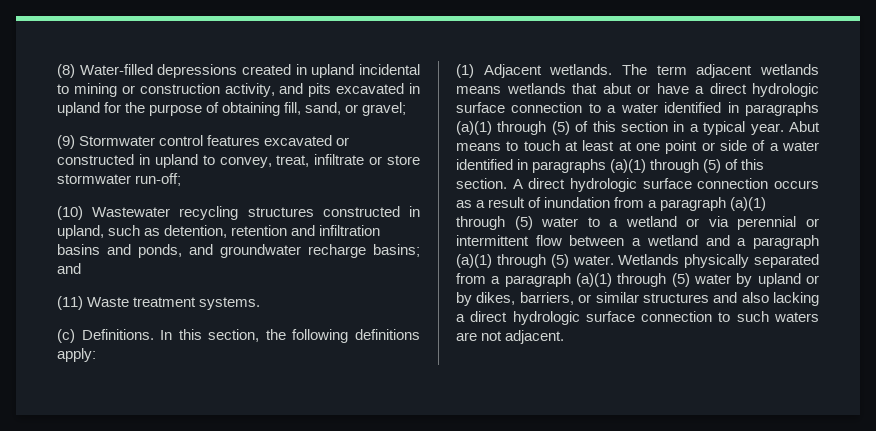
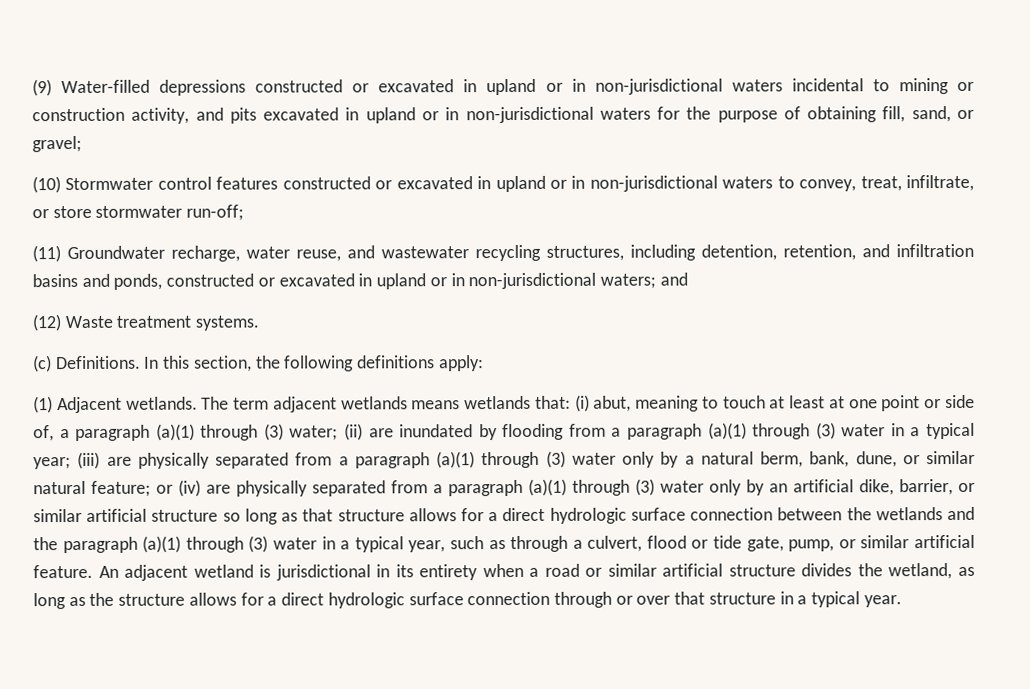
- (8) Water-filled depressions created in upland incidental to mining or construction activity, and pits excavated in upland for the purpose of obtaining fill, sand, or gravel;
+ (9) Water-filled depressions constructed or excavated in upland or in non-jurisdictional waters incidental to mining or construction activity, and pits excavated in upland or in non-jurisdictional waters for the purpose of obtaining fill, sand, or gravel;
- (9) Stormwater control features excavated or constructed in upland to convey, treat, infiltrate or store stormwater run-off;
+ (10) Stormwater control features constructed or excavated in upland or in non-jurisdictional waters to convey, treat, infiltrate, or store stormwater run-off;
- (10) Wastewater recycling structures constructed in upland, such as detention, retention and infiltration basins and ponds, and groundwater recharge basins; and
+ (11) Groundwater recharge, water reuse, and wastewater recycling structures, including detention, retention, and infiltration basins and ponds, constructed or excavated in upland or in non-jurisdictional waters; and
- (11) Waste treatment systems.
+ (12) Waste treatment systems.
- The term adjacent wetlands means wetlands that abut or have a direct hydrologic surface connection to a water identified in paragraphs (a)(1) through (5) of this section in a typical year. Abut means to touch at least at one point or side of a water identified in paragraphs (a)(1) through (5) of this section. A direct hydrologic surface connection occurs as a result of inundation from a paragraph (a)(1) through (5) water to a wetland or via perennial or intermittent flow between a wetland and a paragraph (a)(1) through (5) water. Wetlands physically separated from a paragraph (a)(1) through (5) water by upland or by dikes, barriers, or similar structures and also lacking a direct hydrologic surface connection to such waters are not adjacent.
+ The term adjacent wetlands means wetlands that: (i) abut, meaning to touch at least at one point or side of, a paragraph (a)(1) through (3) water; (ii) are inundated by flooding from a paragraph (a)(1) through (3) water in a typical year; (iii) are physically separated from a paragraph (a)(1) through (3) water only by a natural berm, bank, dune, or similar natural feature; or (iv) are physically separated from a paragraph (a)(1) through (3) water only by an artificial dike, barrier, or similar artificial structure so long as that structure allows for a direct hydrologic surface connection between the wetlands and the paragraph (a)(1) through (3) water in a typical year, such as through a culvert, flood or tide gate, pump, or similar artificial feature. An adjacent wetland is jurisdictional in its entirety when a road or similar artificial structure divides the wetland, as long as the structure allows for a direct hydrologic surface connection through or over that structure in a typical year.

